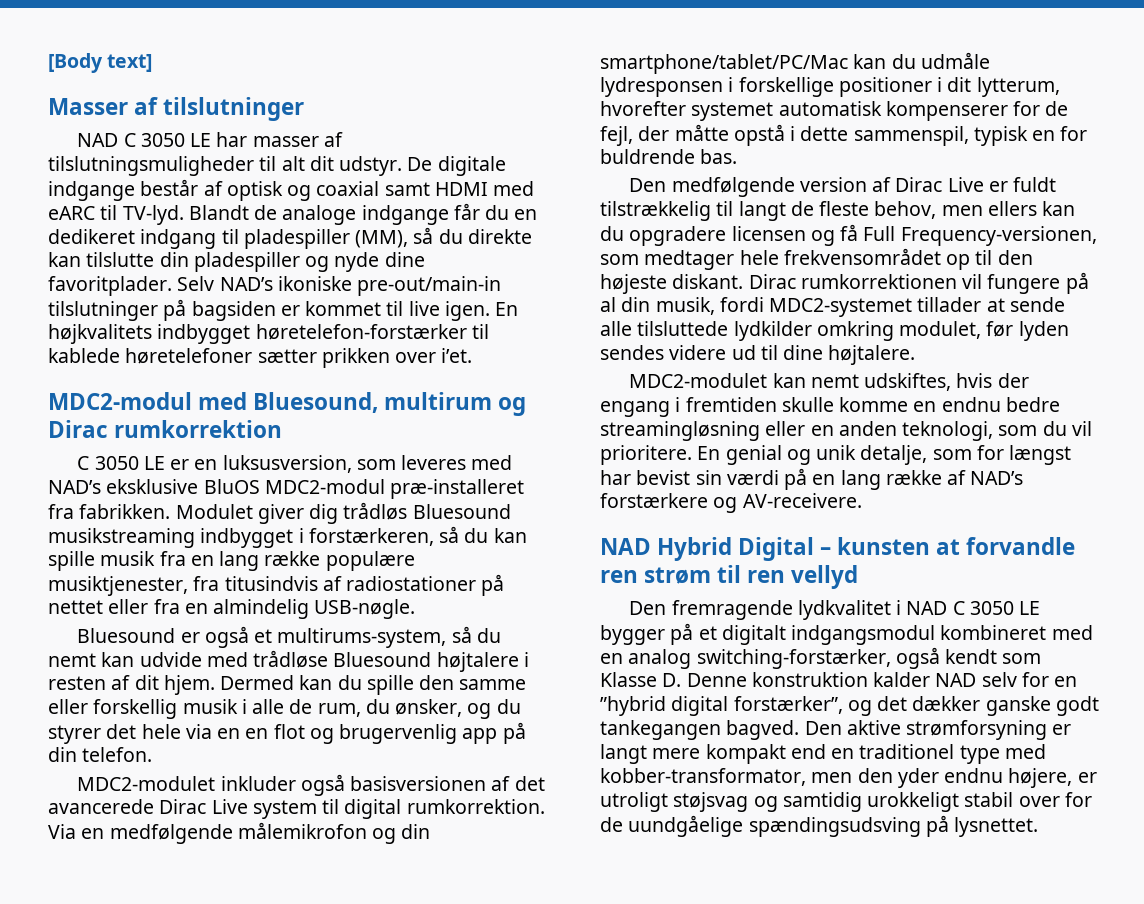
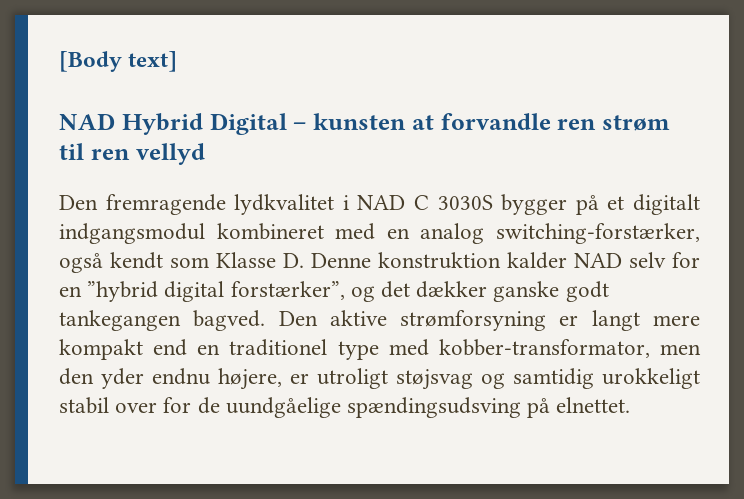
- Masser af tilslutninger
- NAD C 3050 LE har masser af tilslutningsmuligheder til alt dit udstyr. De digitale indgange består af optisk og coaxial samt HDMI med eARC til TV-lyd. Blandt de analoge indgange får du en dedikeret indgang til pladespiller (MM), så du direkte kan tilslutte din pladespiller og nyde dine favoritplader. Selv NAD’s ikoniske pre-out/main-in tilslutninger på bagsiden er kommet til live igen. En højkvalitets indbygget høretelefon-forstærker til kablede høretelefoner sætter prikken over i’et.
- MDC2-modul med Bluesound, multirum og Dirac rumkorrektion
- C 3050 LE er en luksusversion, som leveres med NAD’s eksklusive BluOS MDC2-modul præ-installeret fra fabrikken. Modulet giver dig trådløs Bluesound musikstreaming indbygget i forstærkeren, så du kan spille musik fra en lang række populære musiktjenester, fra titusindvis af radiostationer på nettet eller fra en almindelig USB-nøgle.
- Bluesound er også et multirums-system, så du nemt kan udvide med trådløse Bluesound højtalere i resten af dit hjem. Dermed kan du spille den samme eller forskellig musik i alle de rum, du ønsker, og du styrer det hele via en en flot og brugervenlig app på din telefon.
- MDC2-modulet inkluder også basisversionen af det avancerede Dirac Live system til digital rumkorrektion. Via en medfølgende målemikrofon og din smartphone/tablet/PC/Mac kan du udmåle lydresponsen i forskellige positioner i dit lytterum, hvorefter systemet automatisk kompenserer for de fejl, der måtte opstå i dette sammenspil, typisk en for buldrende bas.
- Den medfølgende version af Dirac Live er fuldt tilstrækkelig til langt de fleste behov, men ellers kan du opgradere licensen og få Full Frequency-versionen, som medtager hele frekvensområdet op til den højeste diskant. Dirac rumkorrektionen vil fungere på al din musik, fordi MDC2-systemet tillader at sende alle tilsluttede lydkilder omkring modulet, før lyden sendes videre ud til dine højtalere.
- MDC2-modulet kan nemt udskiftes, hvis der engang i fremtiden skulle komme en endnu bedre streamingløsning eller en anden teknologi, som du vil prioritere. En genial og unik detalje, som for længst har bevist sin værdi på en lang række af NAD’s forstærkere og AV-receivere.
- Den fremragende lydkvalitet i NAD C 3050 LE bygger på et digitalt indgangsmodul kombineret med en analog switching-forstærker, også kendt som Klasse D. Denne konstruktion kalder NAD selv for en ”hybrid digital forstærker”, og det dækker ganske godt tankegangen bagved.
+ Den fremragende lydkvalitet i NAD C 3030S bygger på et digitalt indgangsmodul kombineret med en analog switching-forstærker, også kendt som Klasse D. Denne konstruktion kalder NAD selv for en ”hybrid digital forstærker”, og det dækker ganske godt tankegangen bagved.
- Den aktive strømforsyning er langt mere kompakt end en traditionel type med kobber-transformator, men den yder endnu højere, er utroligt støjsvag og samtidig urokkeligt stabil over for de uundgåelige spændingsudsving på lysnettet.
+ Den aktive strømforsyning er langt mere kompakt end en traditionel type med kobber-transformator, men den yder endnu højere, er utroligt støjsvag og samtidig urokkeligt stabil over for de uundgåelige spændingsudsving på elnettet.

